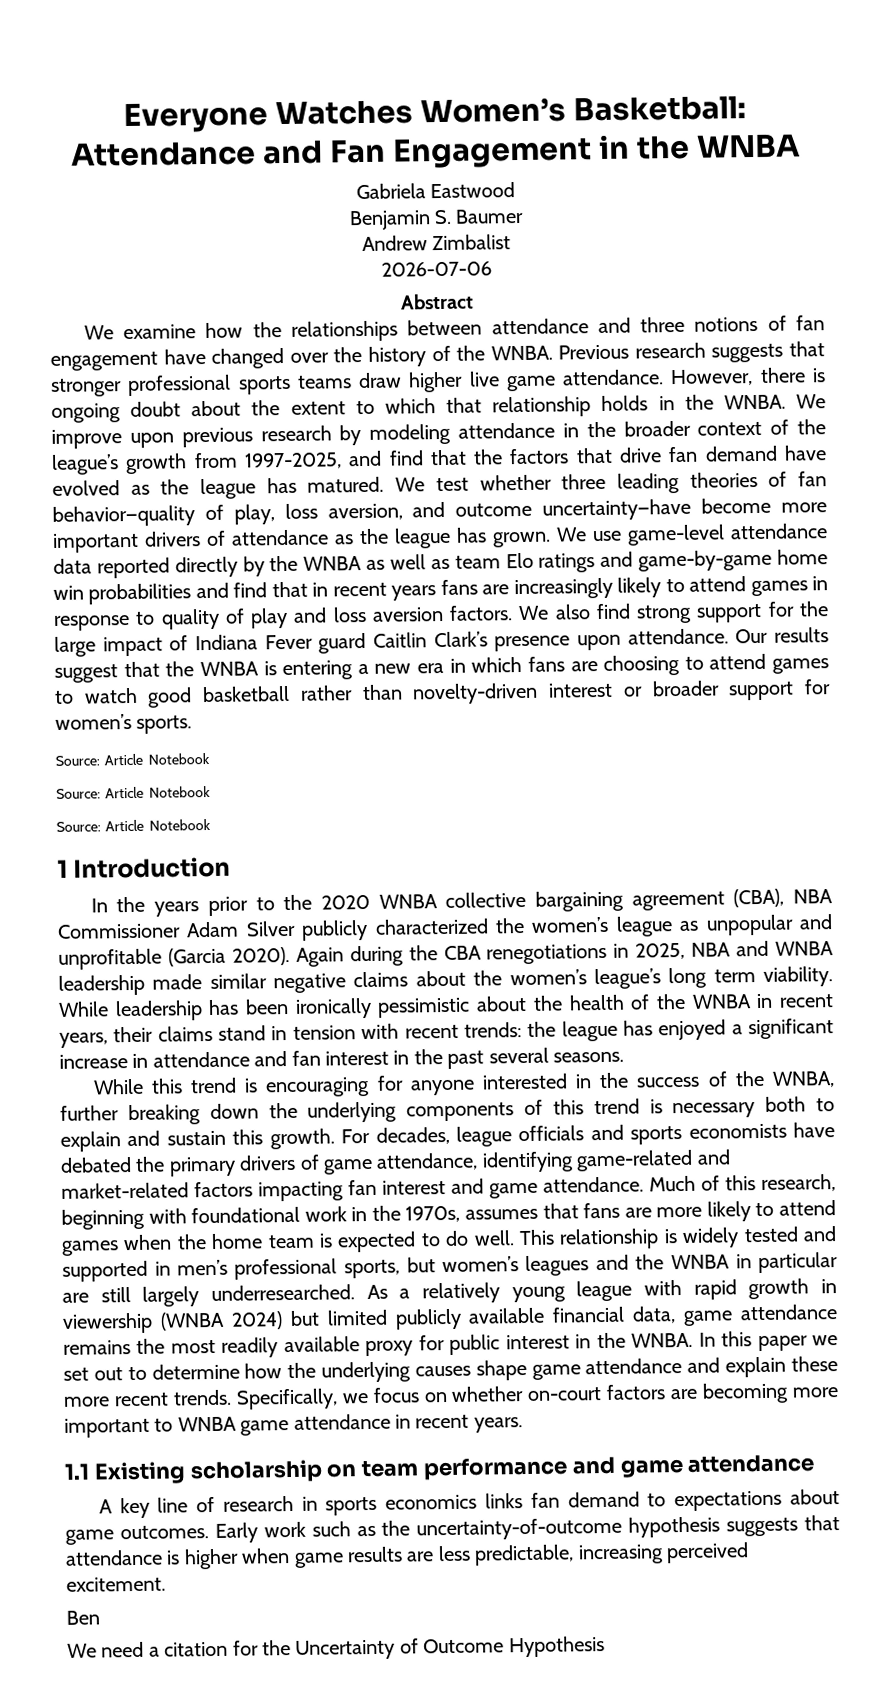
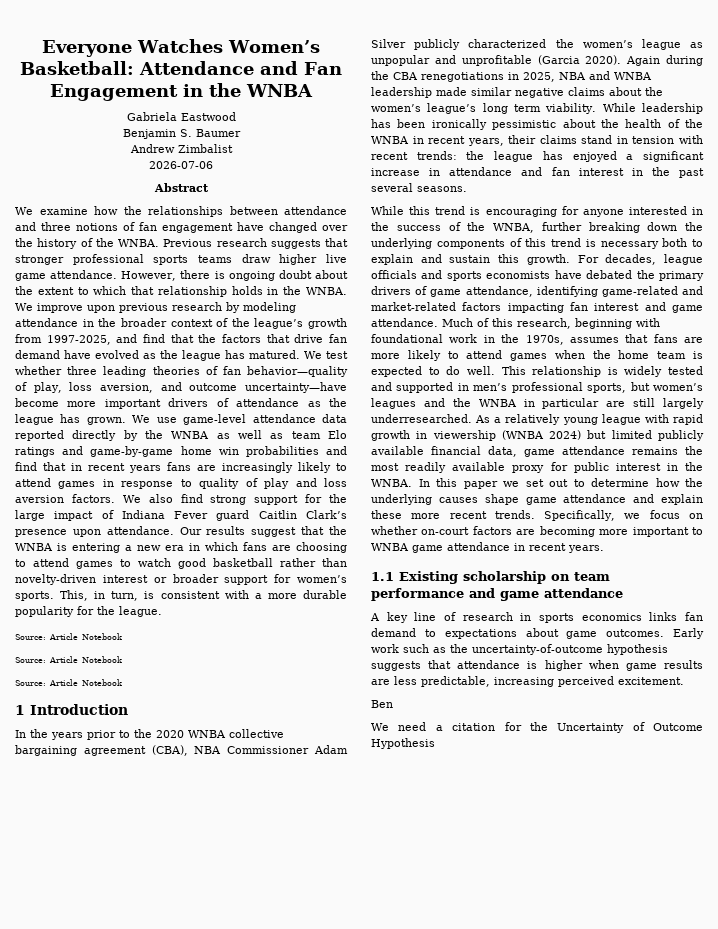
+ This, in turn, is consistent with a more durable popularity for the league.

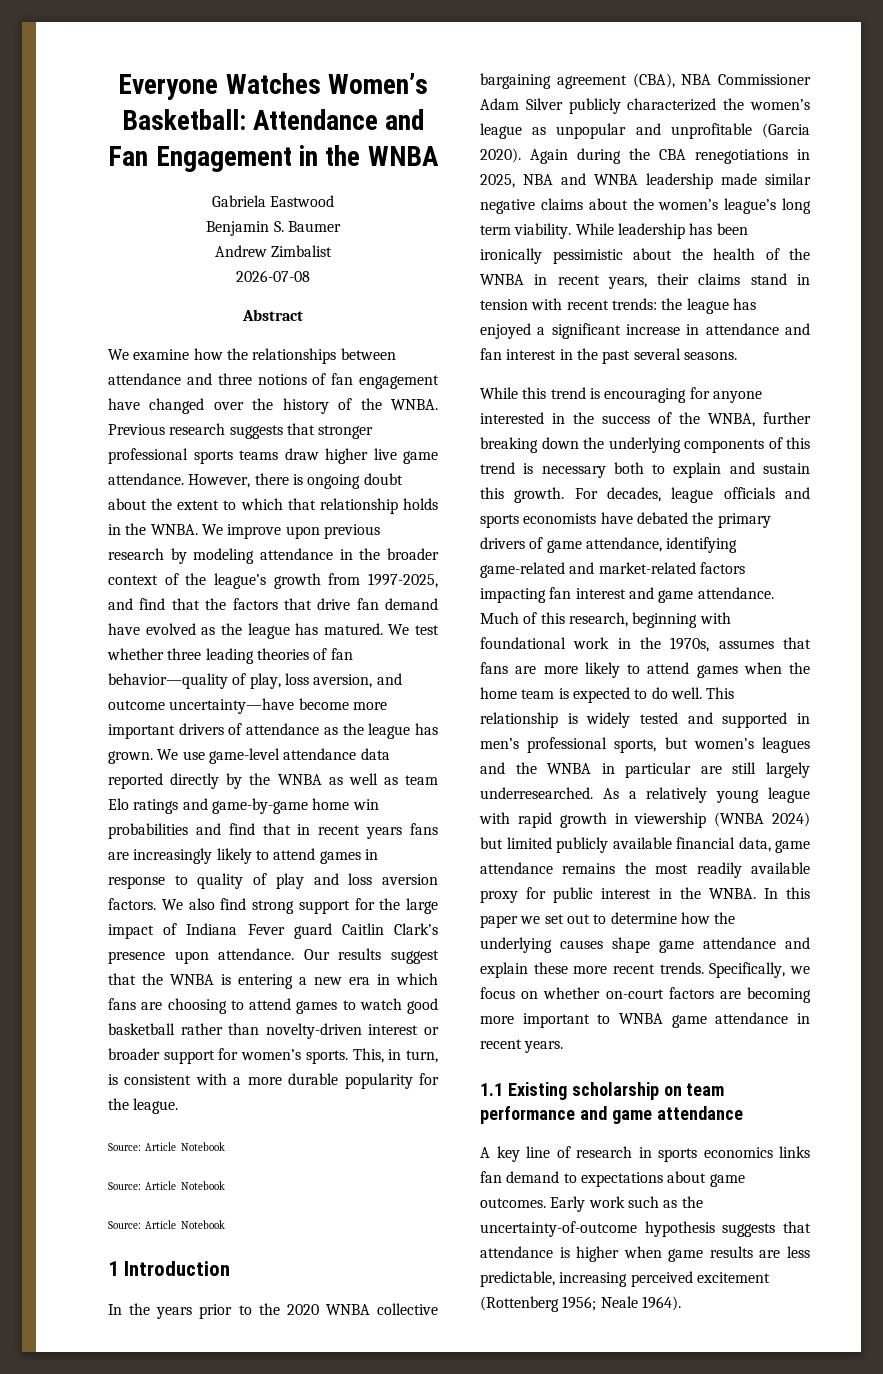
- 2026-07-06
+ 2026-07-08
- Early work such as the uncertainty-of-outcome hypothesis suggests that attendance is higher when game results are less predictable, increasing perceived excitement.
- Ben
- We need a citation for the Uncertainty of Outcome Hypothesis
+ Early work such as the uncertainty-of-outcome hypothesis suggests that attendance is higher when game results are less predictable, increasing perceived excitement (Rottenberg 1956; Neale 1964).

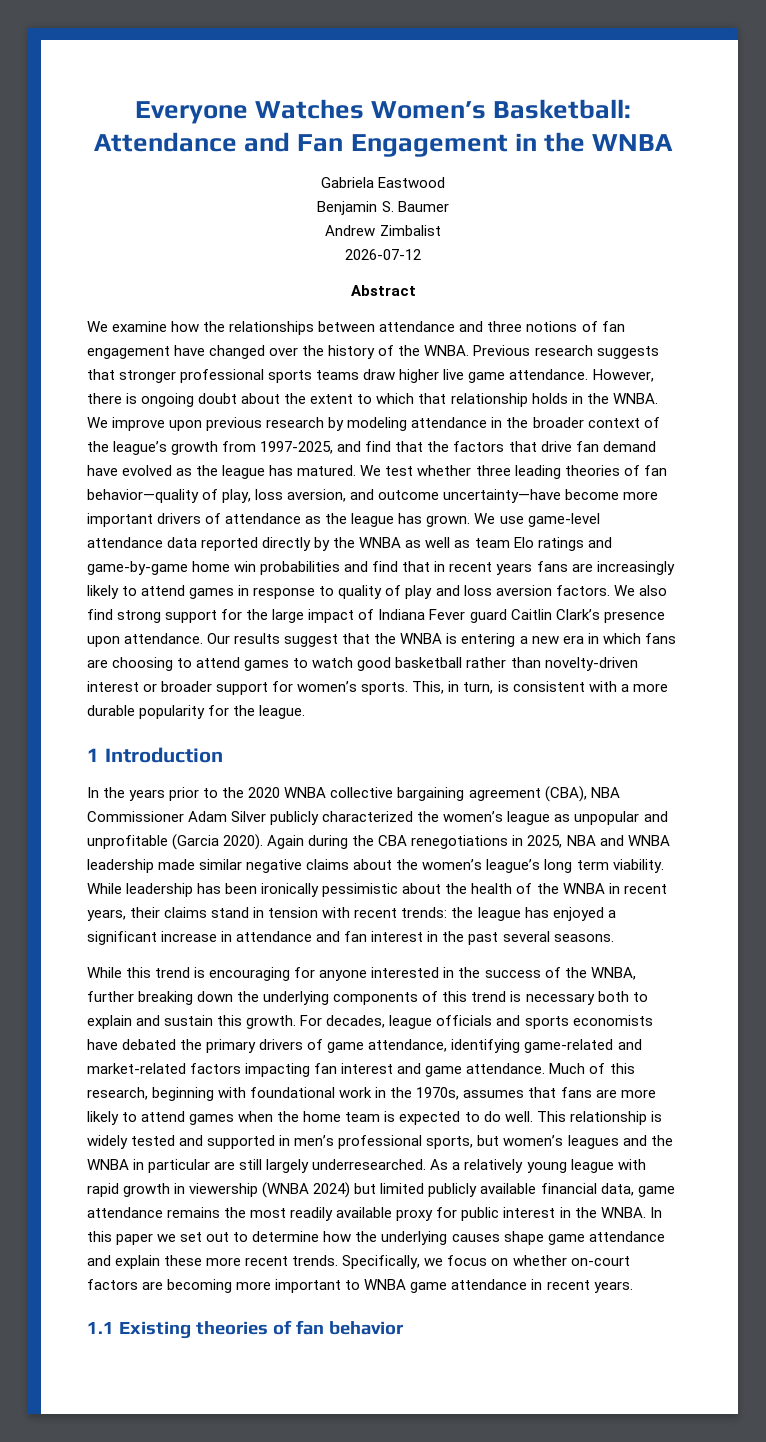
- 2026-07-08
+ 2026-07-12
  This, in turn, is consistent with a more durable popularity for the league.
- Source: Article Notebook
- Source: Article Notebook
- Source: Article Notebook
- 1.1 Existing scholarship on team performance and game attendance
- A key line of research in sports economics links fan demand to expectations about game outcomes. Early work such as the uncertainty-of-outcome hypothesis suggests that attendance is higher when game results are less predictable, increasing perceived excitement (Rottenberg 1956; Neale 1964).
+ 1.1 Existing theories of fan behavior

